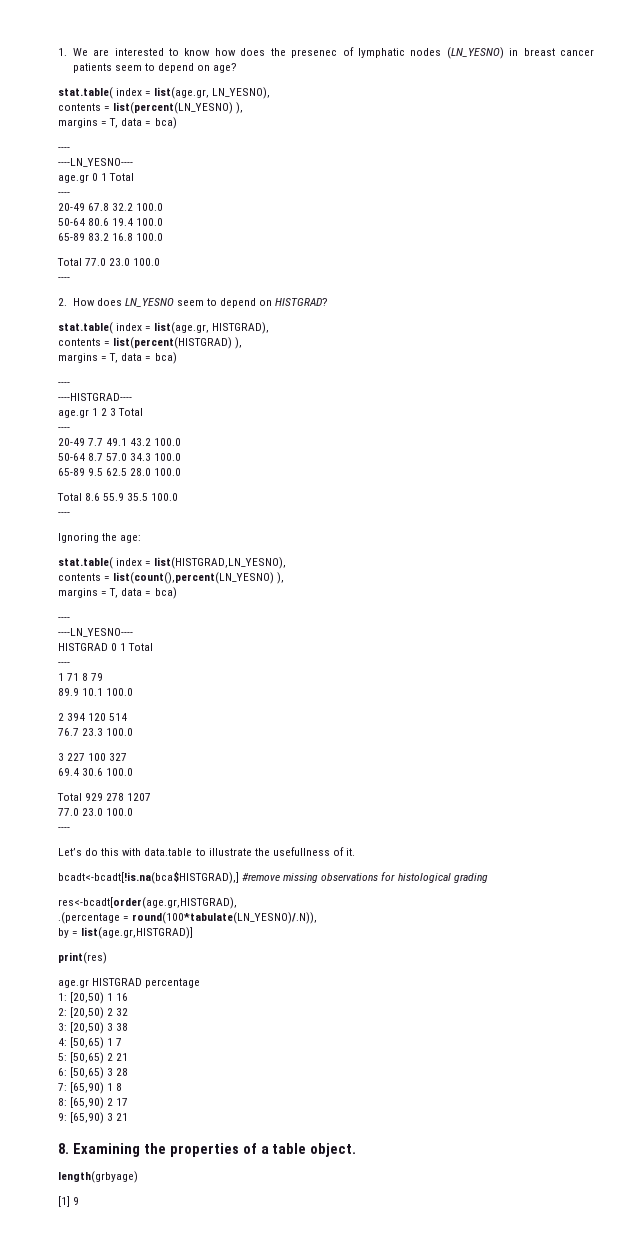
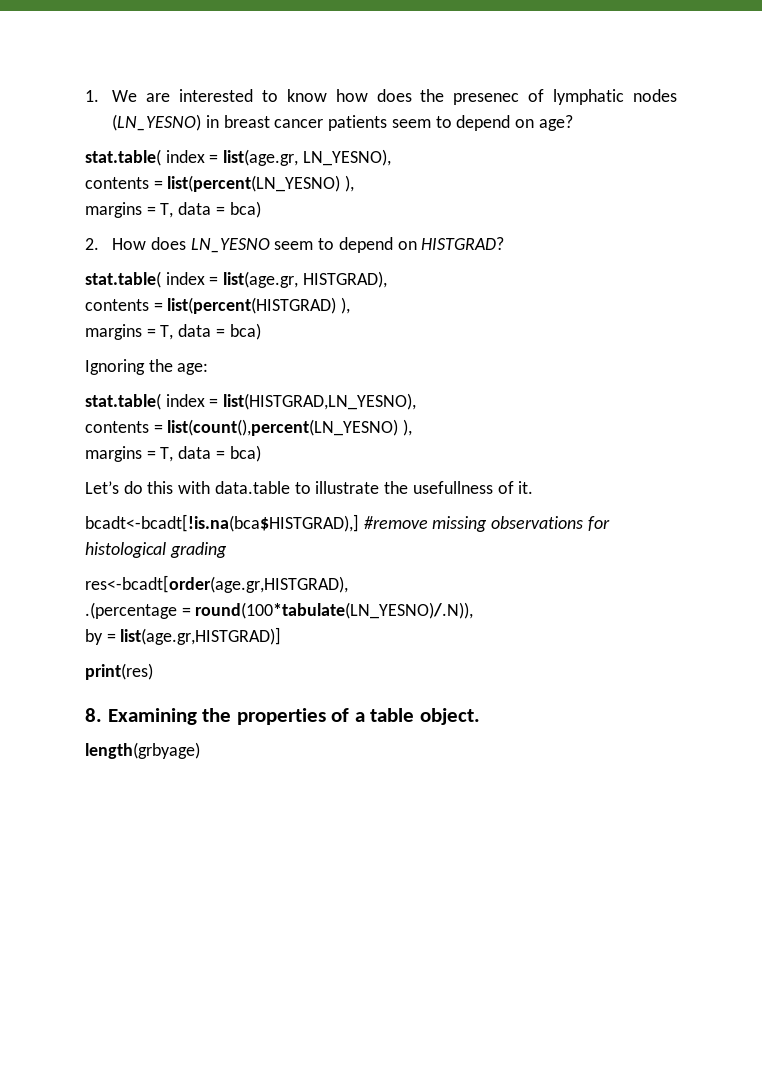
  contents = list(percent(LN_YESNO) ),
  margins = T, data = bca)
- ----
- ----LN_YESNO----
- age.gr 0 1 Total
- ----
- 20-49 67.8 32.2 100.0
- 50-64 80.6 19.4 100.0
- 65-89 83.2 16.8 100.0
- Total 77.0 23.0 100.0
- ----
  contents = list(percent(HISTGRAD) ),
  margins = T, data = bca)
- ----
- ----HISTGRAD----
- age.gr 1 2 3 Total
- ----
- 20-49 7.7 49.1 43.2 100.0
- 50-64 8.7 57.0 34.3 100.0
- 65-89 9.5 62.5 28.0 100.0
- Total 8.6 55.9 35.5 100.0
- ----
  contents = list(count(),percent(LN_YESNO) ),
  margins = T, data = bca)
- ----
- ----LN_YESNO----
- HISTGRAD 0 1 Total
- ----
- 1 71 8 79
- 89.9 10.1 100.0
- 2 394 120 514
- 76.7 23.3 100.0
- 3 227 100 327
- 69.4 30.6 100.0
- Total 929 278 1207
- 77.0 23.0 100.0
- ----
- age.gr HISTGRAD percentage
- 1: [20,50) 1 16
- 2: [20,50) 2 32
- 3: [20,50) 3 38
- 4: [50,65) 1 7
- 5: [50,65) 2 21
- 6: [50,65) 3 28
- 7: [65,90) 1 8
- 8: [65,90) 2 17
- 9: [65,90) 3 21
- [1] 9

